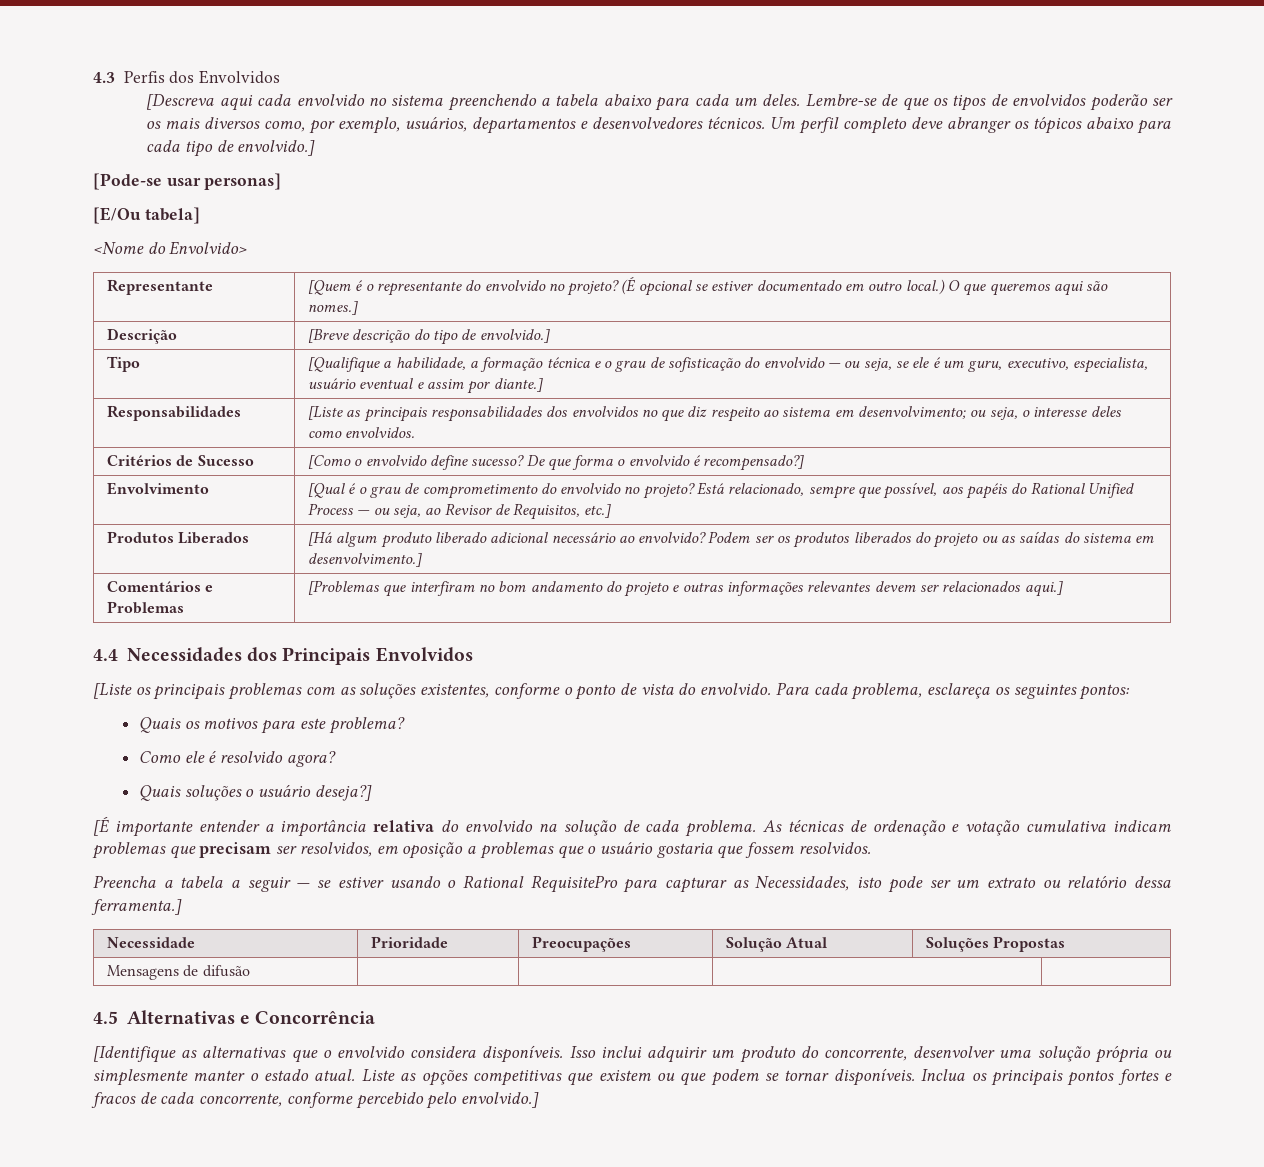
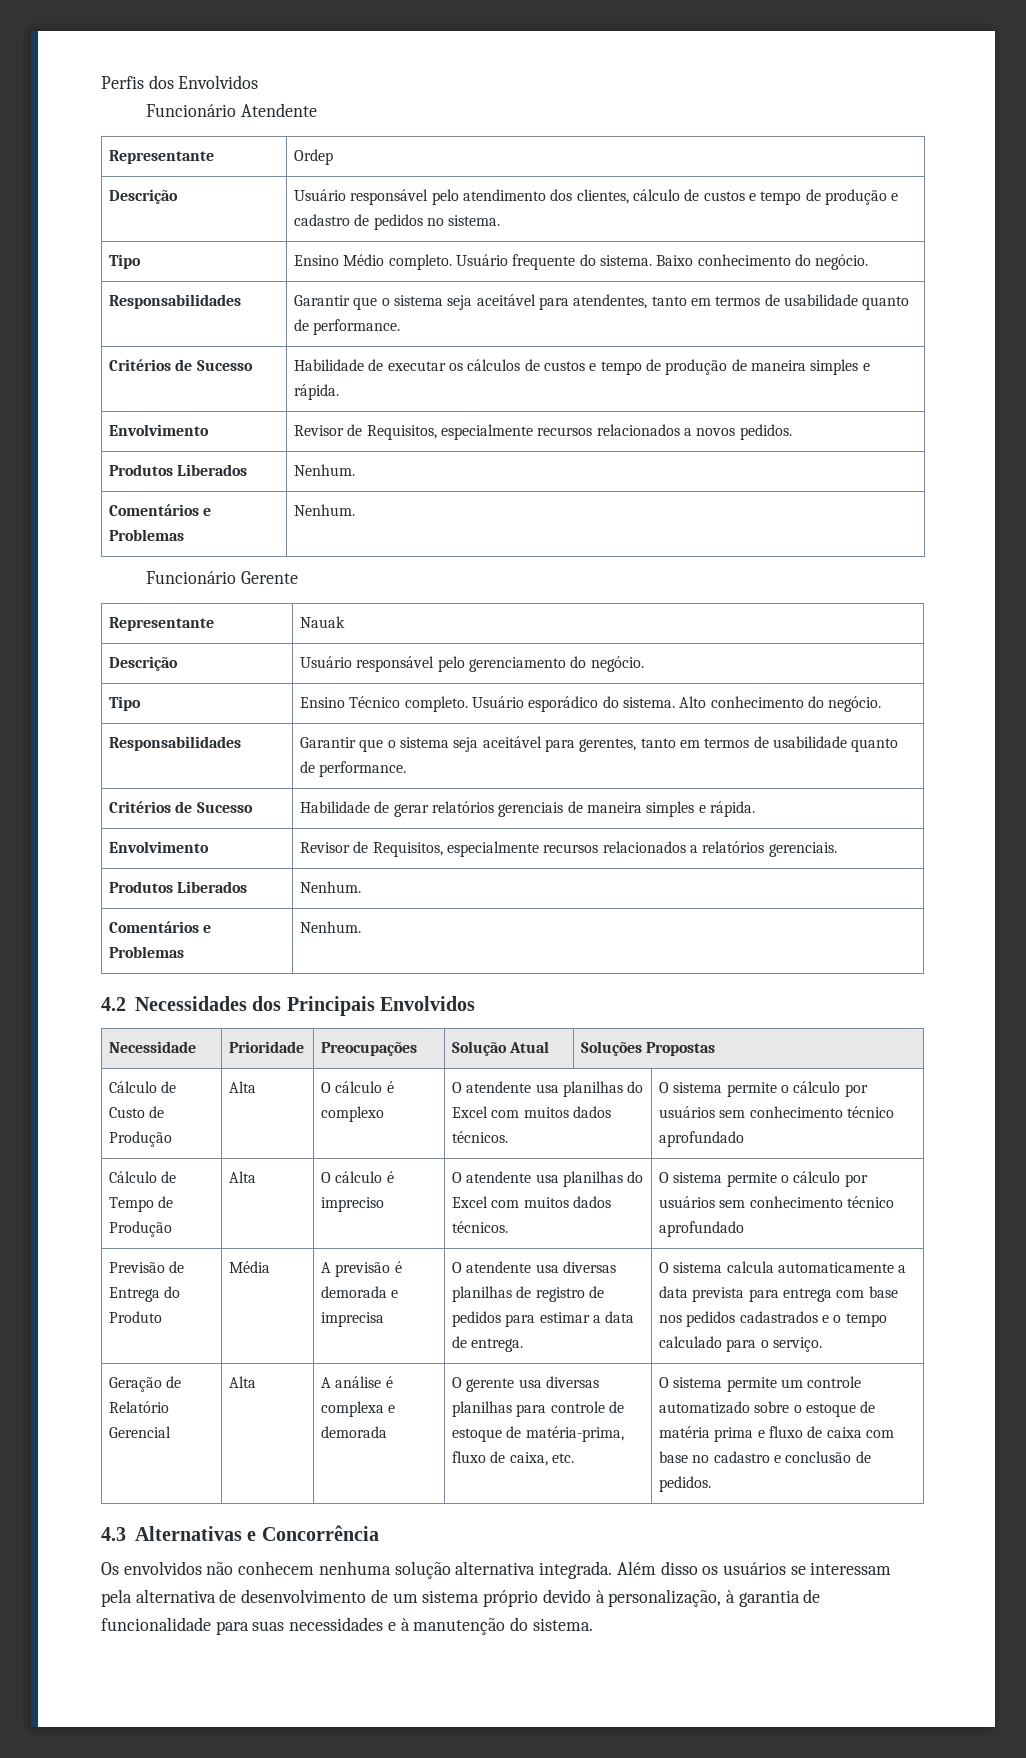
- 4.3 Perfis dos Envolvidos
+ Perfis dos Envolvidos
- [Descreva aqui cada envolvido no sistema preenchendo a tabela abaixo para cada um deles. Lembre-se de que os tipos de envolvidos poderão ser os mais diversos como, por exemplo, usuários, departamentos e desenvolvedores técnicos. Um perfil completo deve abranger os tópicos abaixo para cada tipo de envolvido.]
- [Pode-se usar personas]
- [E/Ou tabela]
- <Nome do Envolvido>
- Representante | [Quem é o representante do envolvido no projeto? (É opcional se estiver documentado em outro local.) O que queremos aqui são nomes.]
- Descrição | [Breve descrição do tipo de envolvido.]
- Tipo | [Qualifique a habilidade, a formação técnica e o grau de sofisticação do envolvido — ou seja, se ele é um guru, executivo, especialista, usuário eventual e assim por diante.]
- Responsabilidades | [Liste as principais responsabilidades dos envolvidos no que diz respeito ao sistema em desenvolvimento; ou seja, o interesse deles como envolvidos.
- Critérios de Sucesso | [Como o envolvido define sucesso? De que forma o envolvido é recompensado?]
- Envolvimento | [Qual é o grau de comprometimento do envolvido no projeto? Está relacionado, sempre que possível, aos papéis do Rational Unified Process — ou seja, ao Revisor de Requisitos, etc.]
- Produtos Liberados | [Há algum produto liberado adicional necessário ao envolvido? Podem ser os produtos liberados do projeto ou as saídas do sistema em desenvolvimento.]
- Comentários e Problemas | [Problemas que interfiram no bom andamento do projeto e outras informações relevantes devem ser relacionados aqui.]
- 4.4 Necessidades dos Principais Envolvidos
- [Liste os principais problemas com as soluções existentes, conforme o ponto de vista do envolvido. Para cada problema, esclareça os seguintes pontos:
- Quais os motivos para este problema?
- Como ele é resolvido agora?
- Quais soluções o usuário deseja?]
- [É importante entender a importância relativa do envolvido na solução de cada problema. As técnicas de ordenação e votação cumulativa indicam problemas que precisam ser resolvidos, em oposição a problemas que o usuário gostaria que fossem resolvidos.
- Preencha a tabela a seguir — se estiver usando o Rational RequisitePro para capturar as Necessidades, isto pode ser um extrato ou relatório dessa ferramenta.]
+ Funcionário Atendente
+ Representante | Ordep
+ Descrição | Usuário responsável pelo atendimento dos clientes, cálculo de custos e tempo de produção e cadastro de pedidos no sistema.
+ Tipo | Ensino Médio completo. Usuário frequente do sistema. Baixo conhecimento do negócio.
+ Responsabilidades | Garantir que o sistema seja aceitável para atendentes, tanto em termos de usabilidade quanto de performance.
+ Critérios de Sucesso | Habilidade de executar os cálculos de custos e tempo de produção de maneira simples e rápida.
+ Envolvimento | Revisor de Requisitos, especialmente recursos relacionados a novos pedidos.
+ Produtos Liberados | Nenhum.
+ Comentários e Problemas | Nenhum.
+ Funcionário Gerente
+ Representante | Nauak
+ Descrição | Usuário responsável pelo gerenciamento do negócio.
+ Tipo | Ensino Técnico completo. Usuário esporádico do sistema. Alto conhecimento do negócio.
+ Responsabilidades | Garantir que o sistema seja aceitável para gerentes, tanto em termos de usabilidade quanto de performance.
+ Critérios de Sucesso | Habilidade de gerar relatórios gerenciais de maneira simples e rápida.
+ Envolvimento | Revisor de Requisitos, especialmente recursos relacionados a relatórios gerenciais.
+ Produtos Liberados | Nenhum.
+ Comentários e Problemas | Nenhum.
+ 4.2 Necessidades dos Principais Envolvidos
- Mensagens de difusão | | | |
- 4.5 Alternativas e Concorrência
- [Identifique as alternativas que o envolvido considera disponíveis. Isso inclui adquirir um produto do concorrente, desenvolver uma solução própria ou simplesmente manter o estado atual. Liste as opções competitivas que existem ou que podem se tornar disponíveis. Inclua os principais pontos fortes e fracos de cada concorrente, conforme percebido pelo envolvido.]
+ Cálculo de Custo de Produção | Alta | O cálculo é complexo | O atendente usa planilhas do Excel com muitos dados técnicos. | O sistema permite o cálculo por usuários sem conhecimento técnico aprofundado
+ Cálculo de Tempo de Produção | Alta | O cálculo é impreciso | O atendente usa planilhas do Excel com muitos dados técnicos. | O sistema permite o cálculo por usuários sem conhecimento técnico aprofundado
+ Previsão de Entrega do Produto | Média | A previsão é demorada e imprecisa | O atendente usa diversas planilhas de registro de pedidos para estimar a data de entrega. | O sistema calcula automaticamente a data prevista para entrega com base nos pedidos cadastrados e o tempo calculado para o serviço.
+ Geração de Relatório Gerencial | Alta | A análise é complexa e demorada | O gerente usa diversas planilhas para controle de estoque de matéria-prima, fluxo de caixa, etc. | O sistema permite um controle automatizado sobre o estoque de matéria prima e fluxo de caixa com base no cadastro e conclusão de pedidos.
+ 4.3 Alternativas e Concorrência
+ Os envolvidos não conhecem nenhuma solução alternativa integrada. Além disso os usuários se interessam pela alternativa de desenvolvimento de um sistema próprio devido à personalização, à garantia de funcionalidade para suas necessidades e à manutenção do sistema.

